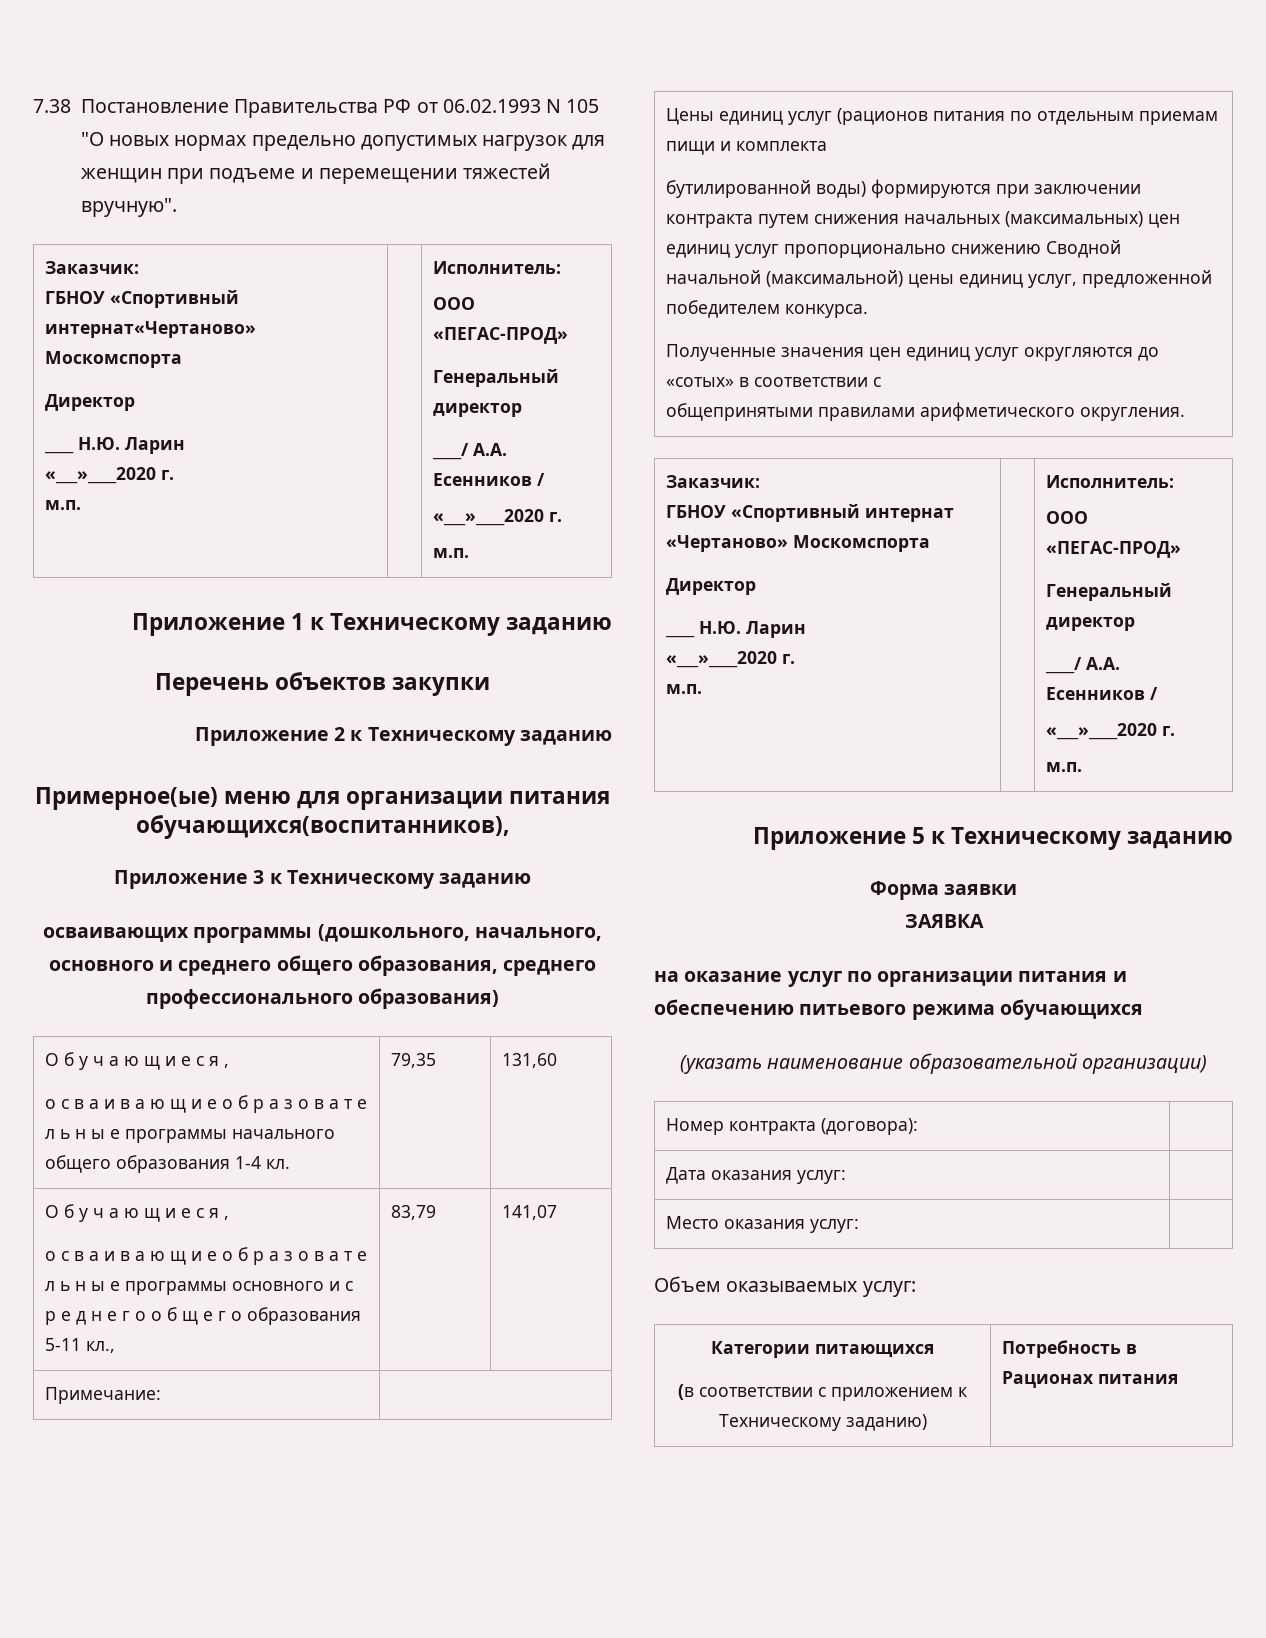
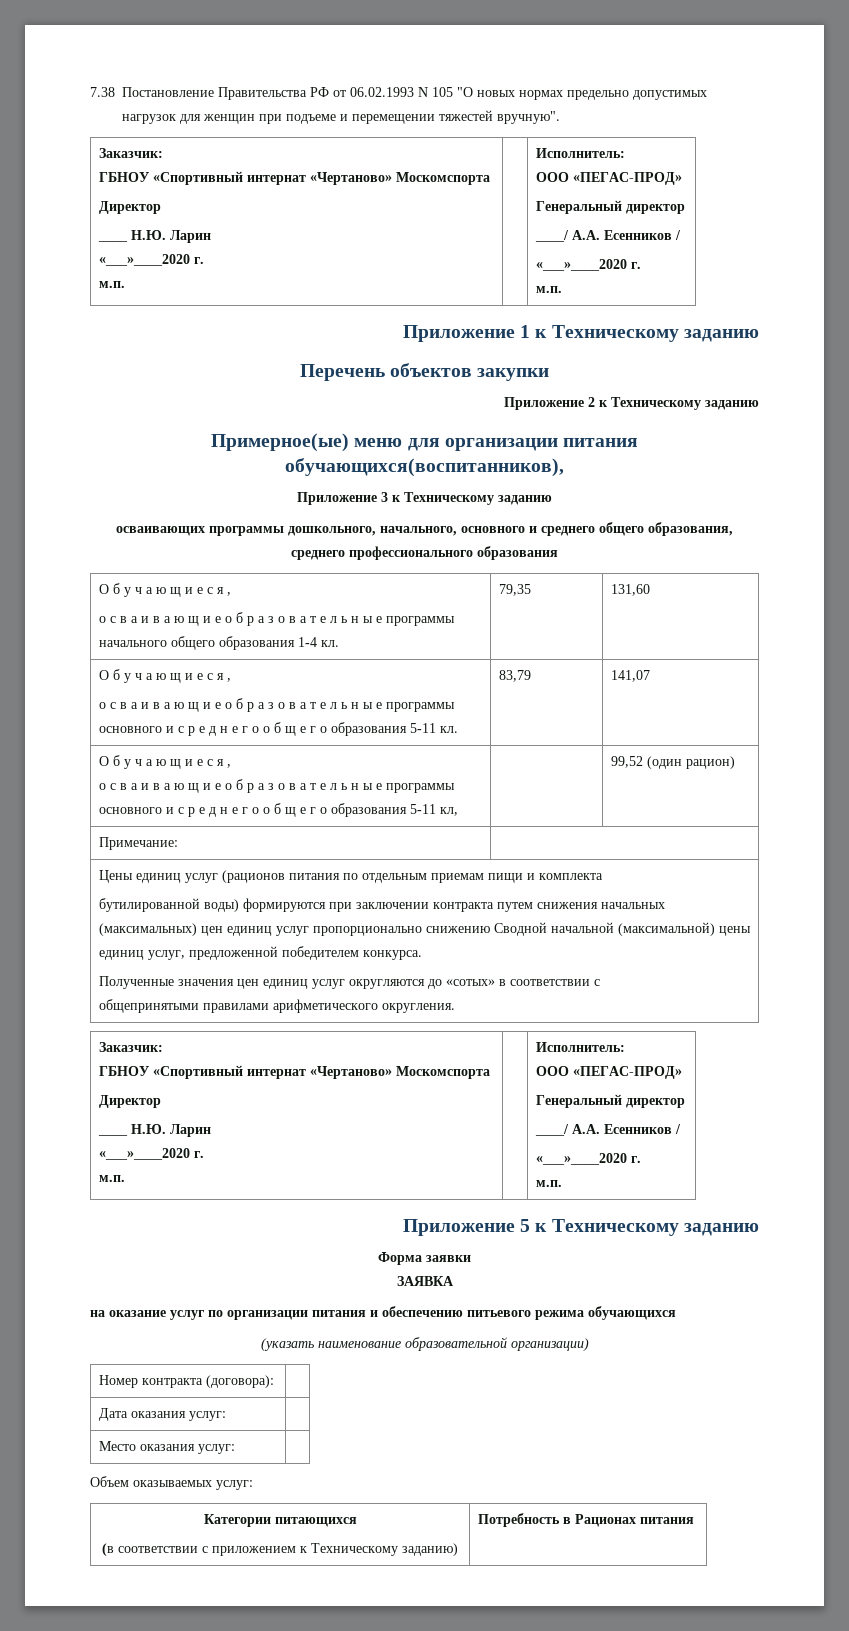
  7.38 Постановление Правительства РФ от 06.02.1993 N 105 "О новых нормах предельно допустимых нагрузок для женщин при подъеме и перемещении тяжестей вручную".
  Заказчик:
- ГБНОУ «Спортивный интернат«Чертаново» Москомспорта
+ ГБНОУ «Спортивный интернат «Чертаново» Москомспорта
- осваивающих программы (дошкольного, начального, основного и среднего общего образования, среднего профессионального образования)
+ осваивающих программы дошкольного, начального, основного и среднего общего образования, среднего профессионального образования
- о с в а и в а ю щ и е о б р а з о в а т е л ь н ы е программы основного и с р е д н е г о о б щ е г о образования 5-11 кл.,
+ о с в а и в а ю щ и е о б р а з о в а т е л ь н ы е программы основного и с р е д н е г о о б щ е г о образования 5-11 кл.
  141,07
+ О б у ч а ю щ и е с я ,
+ о с в а и в а ю щ и е о б р а з о в а т е л ь н ы е программы основного и с р е д н е г о о б щ е г о образования 5-11 кл, | | 99,52 (один рацион)

